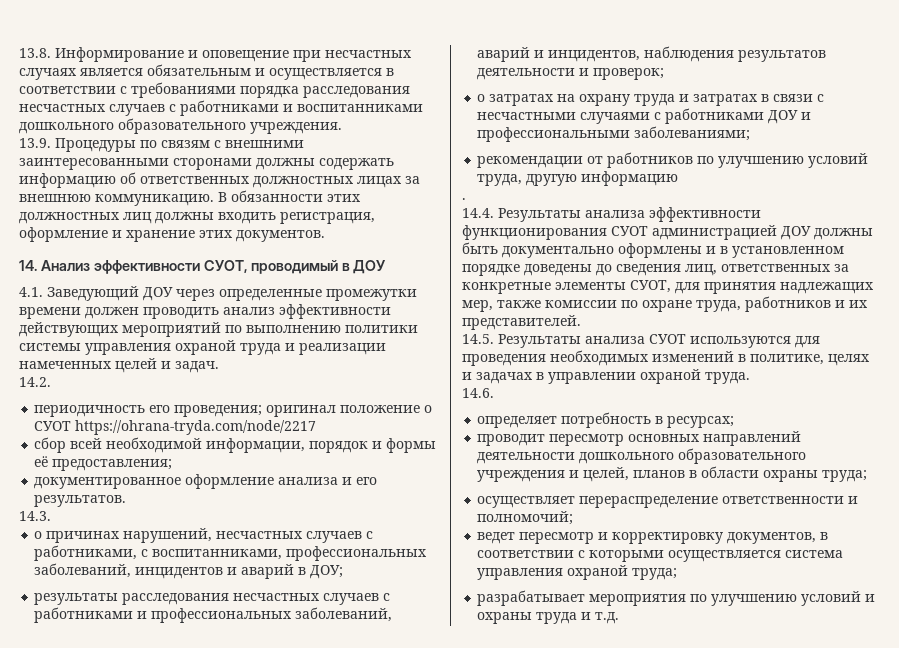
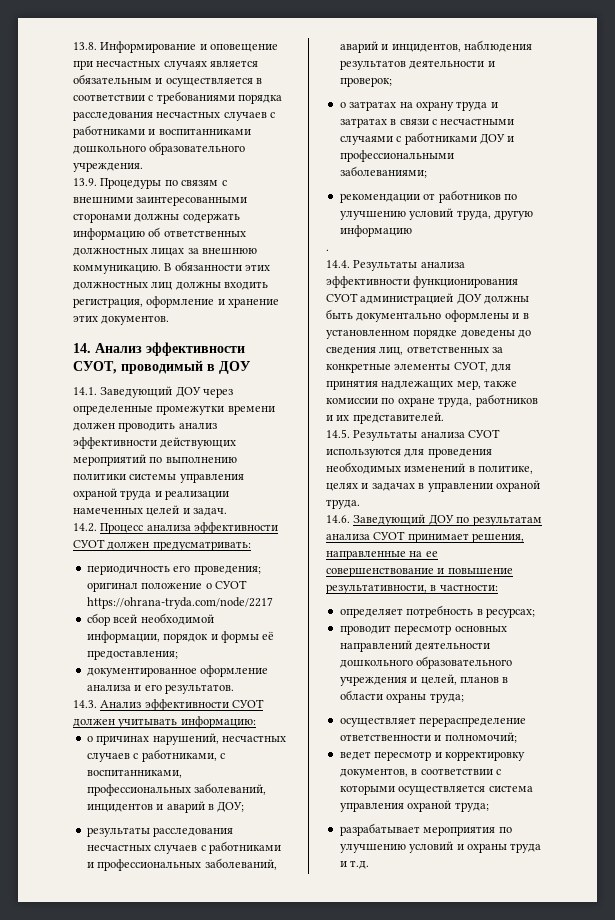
- 4.1. Заведующий ДОУ через определенные промежутки времени должен проводить анализ эффективности действующих мероприятий по выполнению политики системы управления охраной труда и реализации намеченных целей и задач.
+ 14.1. Заведующий ДОУ через определенные промежутки времени должен проводить анализ эффективности действующих мероприятий по выполнению политики системы управления охраной труда и реализации намеченных целей и задач.
- 14.2.
+ 14.2. Процесс анализа эффективности СУОТ должен предусматривать:
- 14.3.
+ 14.3. Анализ эффективности СУОТ должен учитывать информацию:
- 14.6.
+ 14.6. Заведующий ДОУ по результатам анализа СУОТ принимает решения, направленные на ее совершенствование и повышение результативности, в частности:

